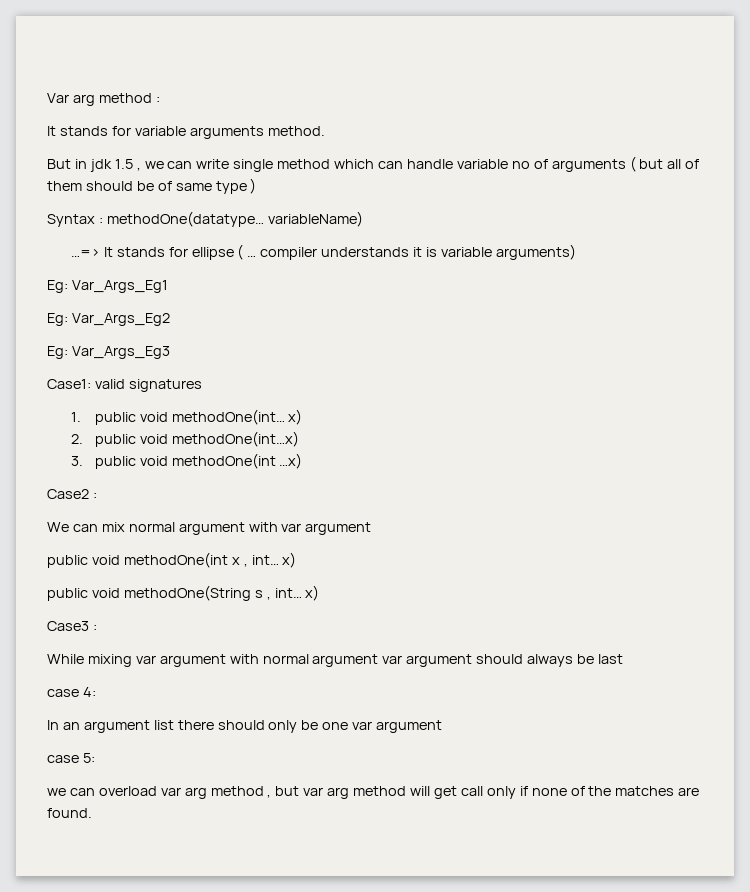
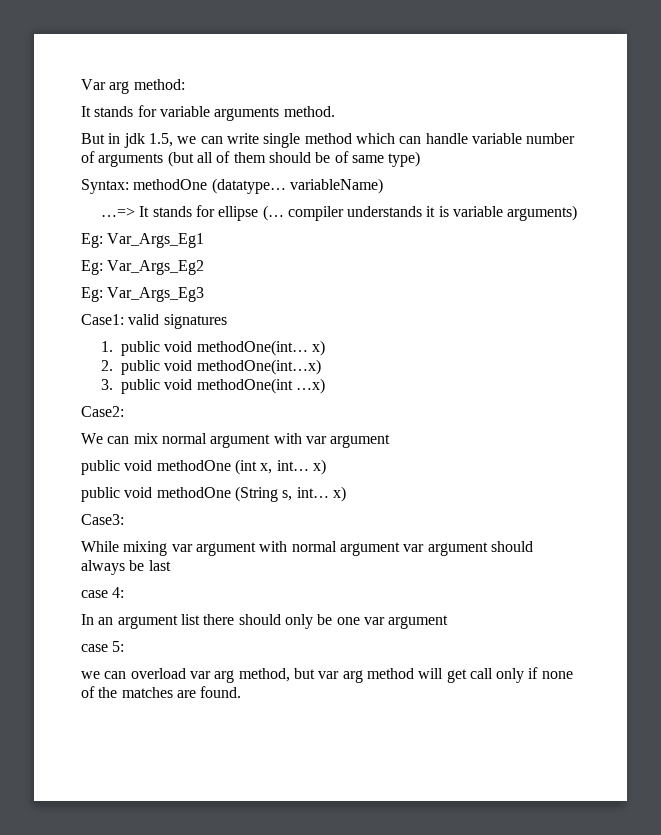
- Var arg method :
+ Var arg method:
- But in jdk 1.5 , we can write single method which can handle variable no of arguments ( but all of them should be of same type )
- Syntax : methodOne(datatype… variableName)
+ But in jdk 1.5, we can write single method which can handle variable number of arguments (but all of them should be of same type)
+ Syntax: methodOne (datatype… variableName)
- …=> It stands for ellipse ( … compiler understands it is variable arguments)
+ …=> It stands for ellipse (… compiler understands it is variable arguments)
- Case2 :
+ Case2:
- public void methodOne(int x , int… x)
+ public void methodOne (int x, int… x)
- public void methodOne(String s , int… x)
- Case3 :
+ public void methodOne (String s, int… x)
+ Case3:
- we can overload var arg method , but var arg method will get call only if none of the matches are found.
+ we can overload var arg method, but var arg method will get call only if none of the matches are found.

